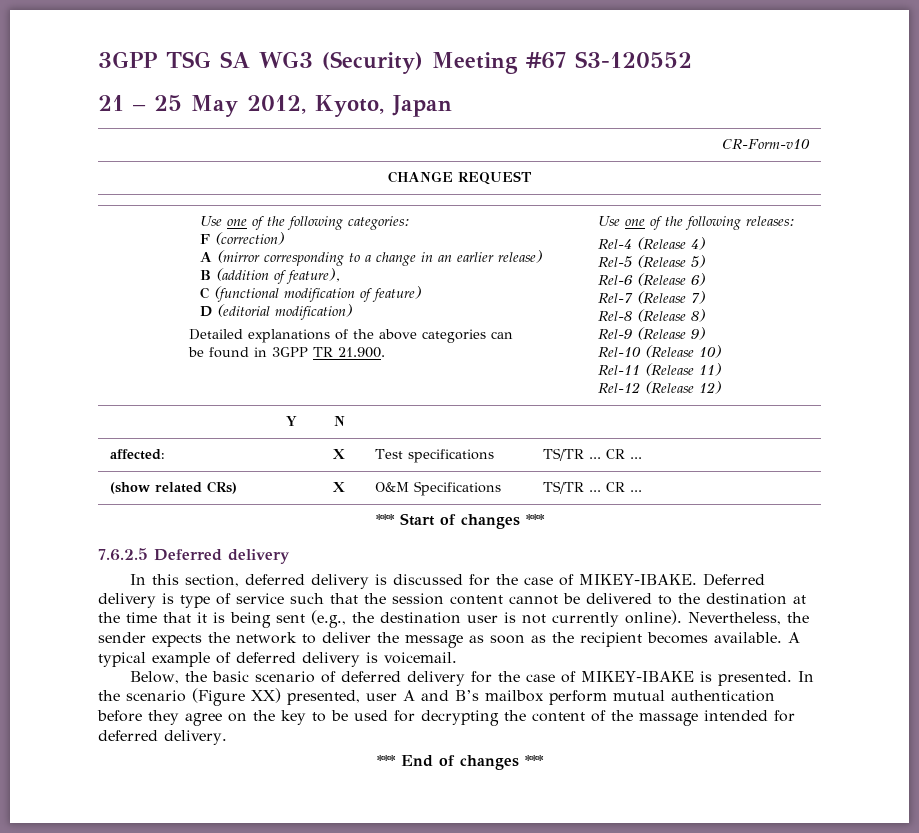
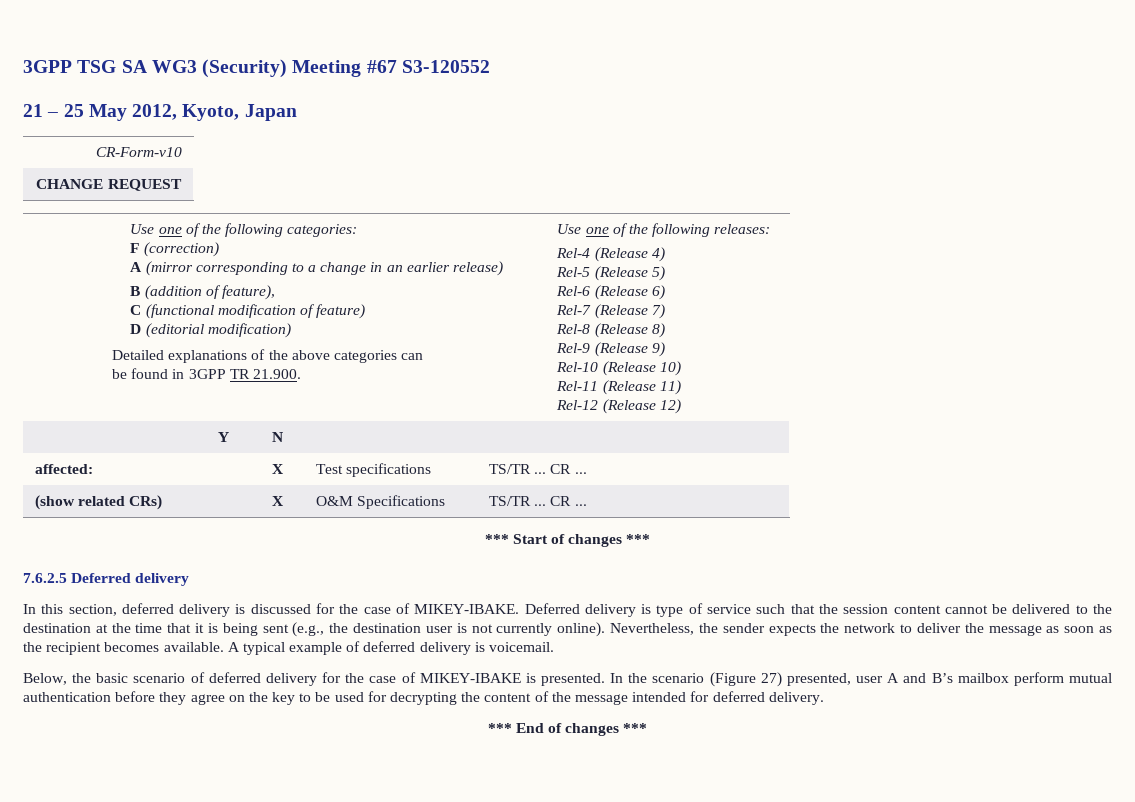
- In the scenario (Figure XX) presented, user A and B’s mailbox perform mutual authentication before they agree on the key to be used for decrypting the content of the massage intended for deferred delivery.
+ In the scenario (Figure 27) presented, user A and B’s mailbox perform mutual authentication before they agree on the key to be used for decrypting the content of the message intended for deferred delivery.

